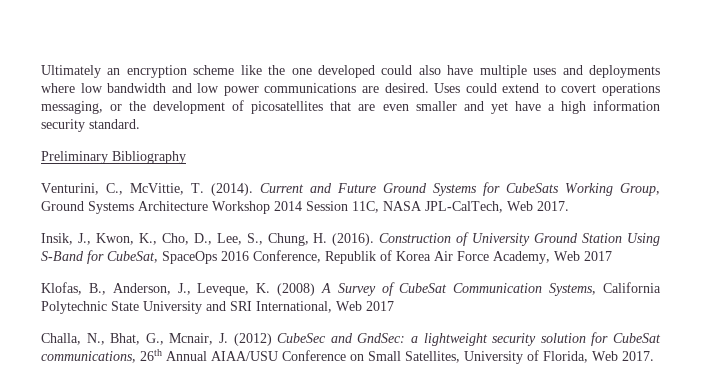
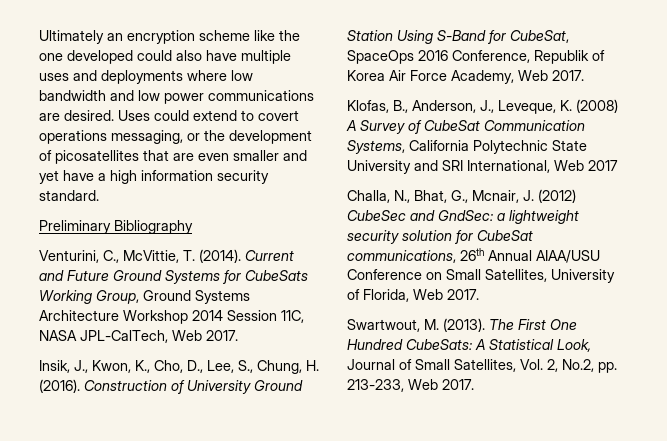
- Construction of University Ground Station Using S-Band for CubeSat, SpaceOps 2016 Conference, Republik of Korea Air Force Academy, Web 2017
+ Construction of University Ground Station Using S-Band for CubeSat, SpaceOps 2016 Conference, Republik of Korea Air Force Academy, Web 2017.
+ Swartwout, M. (2013). The First One Hundred CubeSats: A Statistical Look, Journal of Small Satellites, Vol. 2, No.2, pp. 213-233, Web 2017.

